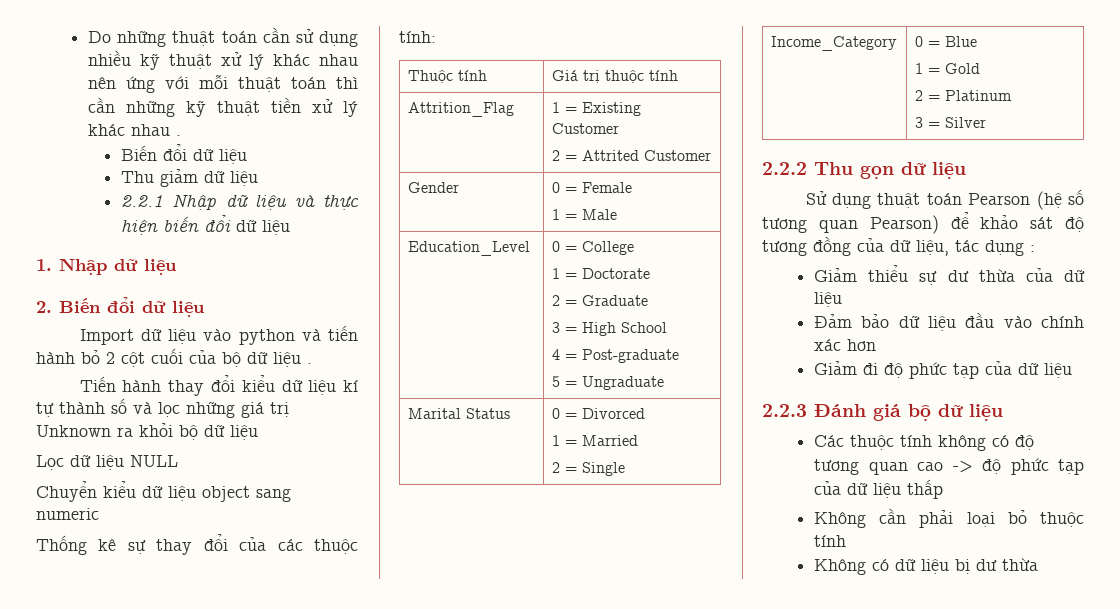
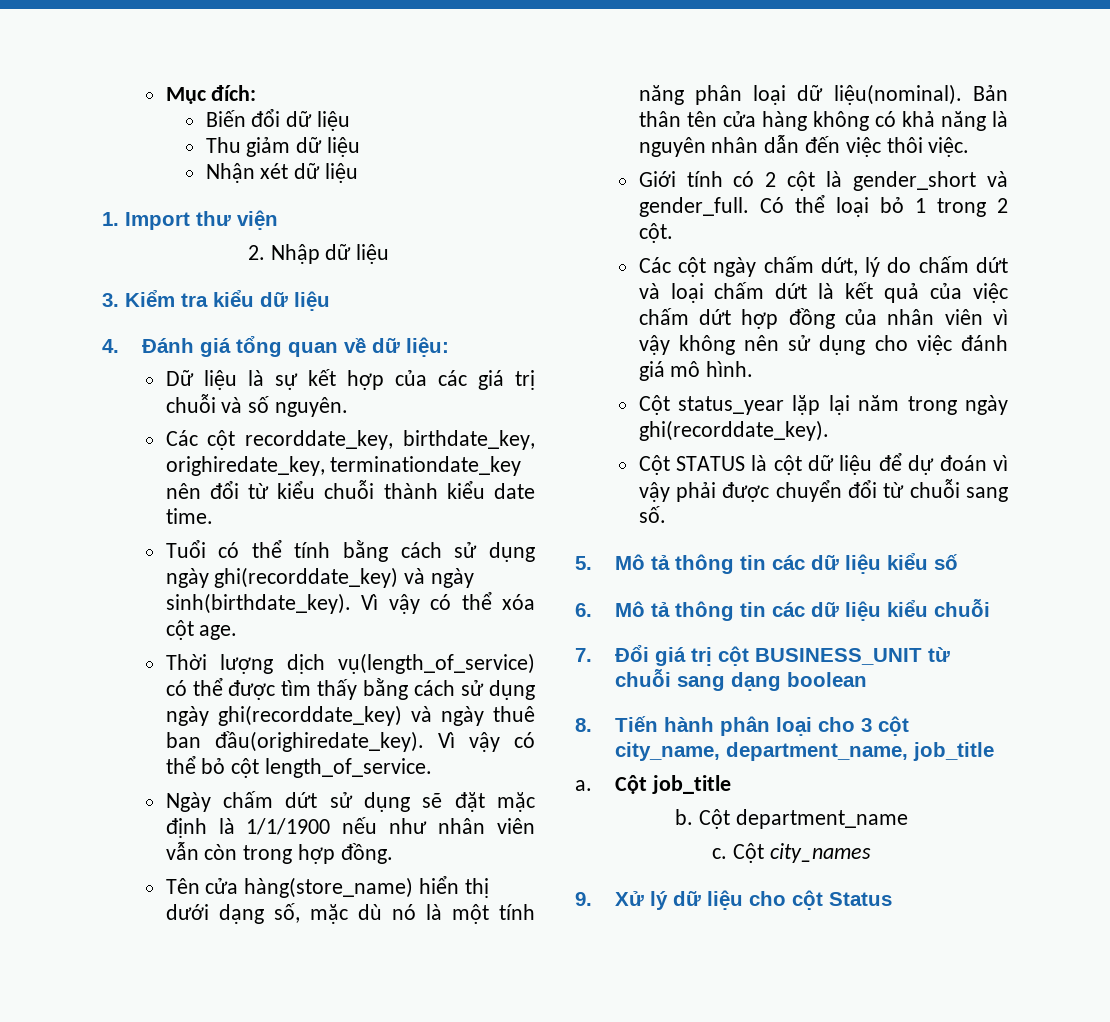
- Do những thuật toán cần sử dụng nhiều kỹ thuật xử lý khác nhau nên ứng với mỗi thuật toán thì cần những kỹ thuật tiền xử lý khác nhau .
+ Mục đích:
- 2.2.1 Nhập dữ liệu và thực hiện biến đổi dữ liệu
+ Nhận xét dữ liệu
- 1. Nhập dữ liệu
+ 1. Import thư viện
+ 2. Nhập dữ liệu
- 2. Biến đổi dữ liệu
- Import dữ liệu vào python và tiến hành bỏ 2 cột cuối của bộ dữ liệu .
- Tiến hành thay đổi kiểu dữ liệu kí tự thành số và lọc những giá trị Unknown ra khỏi bộ dữ liệu
- Lọc dữ liệu NULL
- Chuyển kiểu dữ liệu object sang numeric
- Thống kê sự thay đổi của các thuộc tính:
- Thuộc tính | Giá trị thuộc tính
- Attrition_Flag | 1 = Existing Customer
- 2 = Attrited Customer
- Gender | 0 = Female
- 1 = Male
- Education_Level | 0 = College
- 1 = Doctorate
- 2 = Graduate
- 3 = High School
- 4 = Post-graduate
- 5 = Ungraduate
- Marital Status | 0 = Divorced
- 1 = Married
- 2 = Single
- Income_Category | 0 = Blue
- 1 = Gold
- 2 = Platinum
- 3 = Silver
- 2.2.2 Thu gọn dữ liệu
- Sử dụng thuật toán Pearson (hệ số tương quan Pearson) để khảo sát độ tương đồng của dữ liệu, tác dụng :
- Giảm thiểu sự dư thừa của dữ liệu
- Đảm bảo dữ liệu đầu vào chính xác hơn
- Giảm đi độ phức tạp của dữ liệu
- 2.2.3 Đánh giá bộ dữ liệu
- Các thuộc tính không có độ tương quan cao -> độ phức tạp của dữ liệu thấp
- Không cần phải loại bỏ thuộc tính
- Không có dữ liệu bị dư thừa
+ 3. Kiểm tra kiểu dữ liệu
+ 4. Đánh giá tổng quan về dữ liệu:
+ Dữ liệu là sự kết hợp của các giá trị chuỗi và số nguyên.
+ Các cột recorddate_key, birthdate_key, orighiredate_key, terminationdate_key nên đổi từ kiểu chuỗi thành kiểu date time.
+ Tuổi có thể tính bằng cách sử dụng ngày ghi(recorddate_key) và ngày sinh(birthdate_key). Vì vậy có thể xóa cột age.
+ Thời lượng dịch vụ(length_of_service) có thể được tìm thấy bằng cách sử dụng ngày ghi(recorddate_key) và ngày thuê ban đầu(orighiredate_key). Vì vậy có thể bỏ cột length_of_service.
+ Ngày chấm dứt sử dụng sẽ đặt mặc định là 1/1/1900 nếu như nhân viên vẫn còn trong hợp đồng.
+ Tên cửa hàng(store_name) hiển thị dưới dạng số, mặc dù nó là một tính năng phân loại dữ liệu(nominal). Bản thân tên cửa hàng không có khả năng là nguyên nhân dẫn đến việc thôi việc.
+ Giới tính có 2 cột là gender_short và gender_full. Có thể loại bỏ 1 trong 2 cột.
+ Các cột ngày chấm dứt, lý do chấm dứt và loại chấm dứt là kết quả của việc chấm dứt hợp đồng của nhân viên vì vậy không nên sử dụng cho việc đánh giá mô hình.
+ Cột status_year lặp lại năm trong ngày ghi(recorddate_key).
+ Cột STATUS là cột dữ liệu để dự đoán vì vậy phải được chuyển đổi từ chuỗi sang số.
+ 5. Mô tả thông tin các dữ liệu kiểu số
+ 6. Mô tả thông tin các dữ liệu kiểu chuỗi
+ 7. Đổi giá trị cột BUSINESS_UNIT từ chuỗi sang dạng boolean
+ 8. Tiến hành phân loại cho 3 cột city_name, department_name, job_title
+ a. Cột job_title
+ b. Cột department_name
+ c. Cột city_names
+ 9. Xử lý dữ liệu cho cột Status

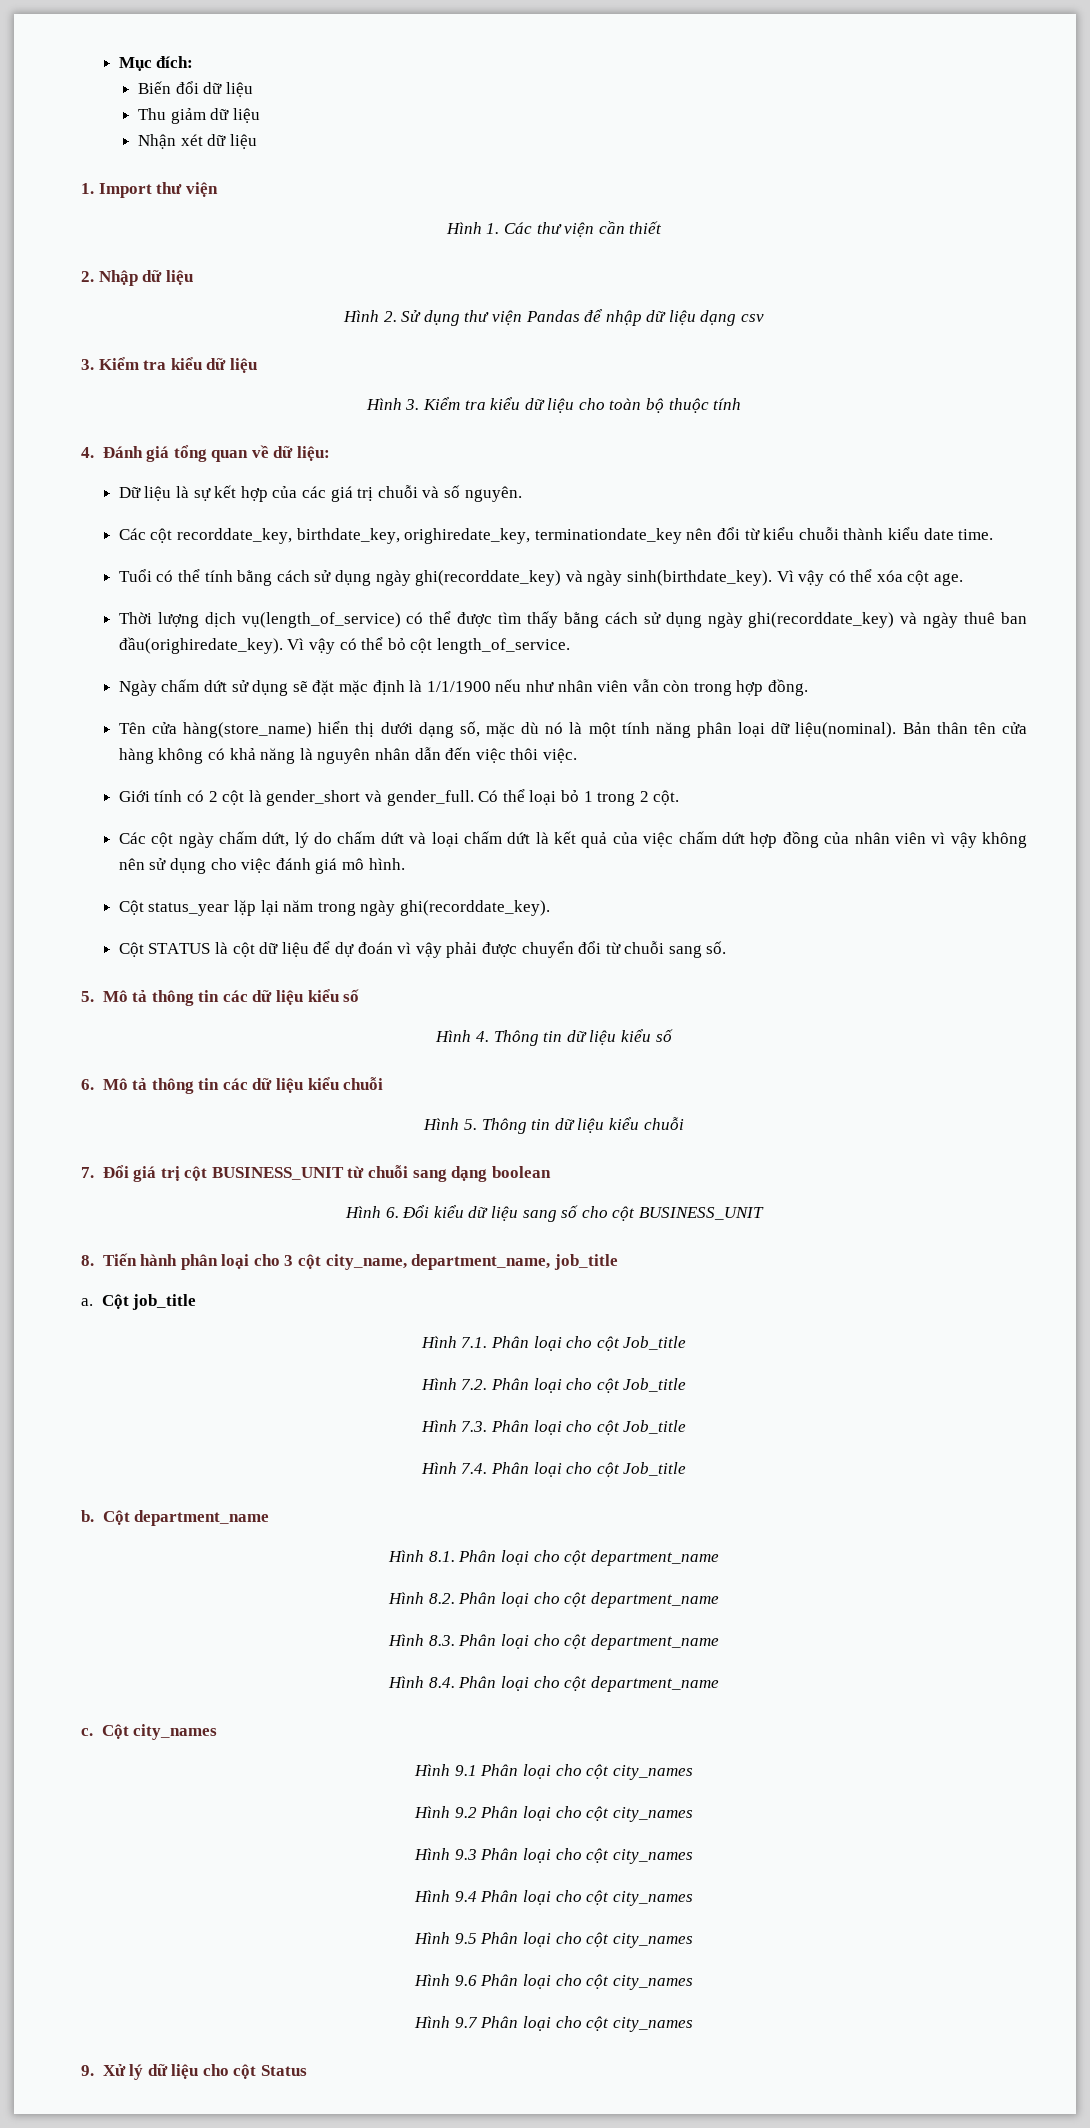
+ Hình 1. Các thư viện cần thiết
  2. Nhập dữ liệu
+ Hình 2. Sử dụng thư viện Pandas để nhập dữ liệu dạng csv
  3. Kiểm tra kiểu dữ liệu
+ Hình 3. Kiểm tra kiểu dữ liệu cho toàn bộ thuộc tính
+ Hình 4. Thông tin dữ liệu kiểu số
+ Hình 5. Thông tin dữ liệu kiểu chuỗi
+ Hình 6. Đổi kiểu dữ liệu sang số cho cột BUSINESS_UNIT
+ Hình 7.1. Phân loại cho cột Job_title
+ Hình 7.2. Phân loại cho cột Job_title
+ Hình 7.3. Phân loại cho cột Job_title
+ Hình 7.4. Phân loại cho cột Job_title
  b. Cột department_name
+ Hình 8.1. Phân loại cho cột department_name
+ Hình 8.2. Phân loại cho cột department_name
+ Hình 8.3. Phân loại cho cột department_name
+ Hình 8.4. Phân loại cho cột department_name
  c. Cột city_names
+ Hình 9.1 Phân loại cho cột city_names
+ Hình 9.2 Phân loại cho cột city_names
+ Hình 9.3 Phân loại cho cột city_names
+ Hình 9.4 Phân loại cho cột city_names
+ Hình 9.5 Phân loại cho cột city_names
+ Hình 9.6 Phân loại cho cột city_names
+ Hình 9.7 Phân loại cho cột city_names

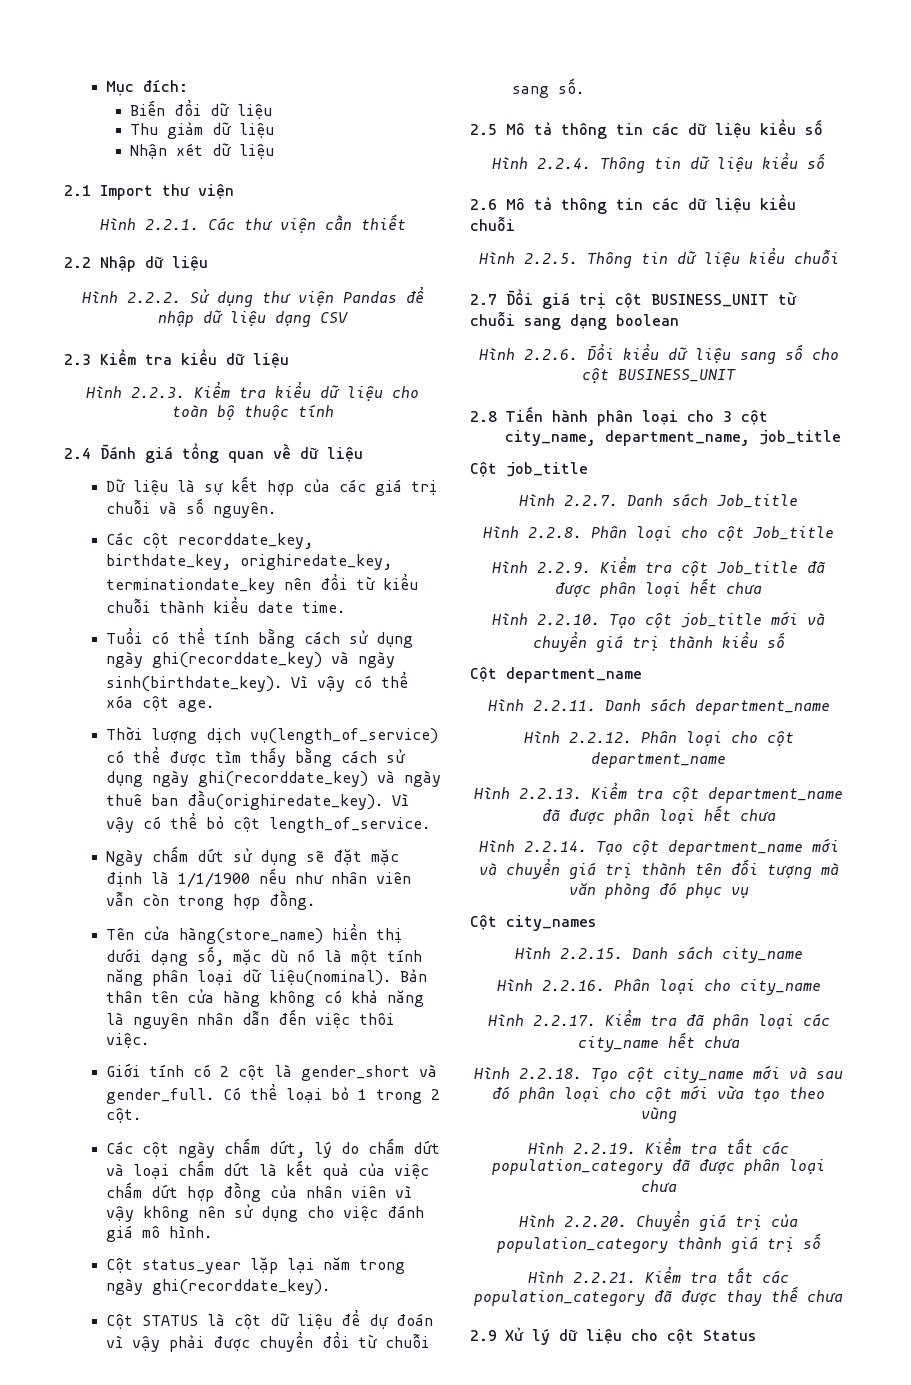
- 1. Import thư viện
+ 2.1 Import thư viện
- Hình 1. Các thư viện cần thiết
+ Hình 2.2.1. Các thư viện cần thiết
- 2. Nhập dữ liệu
+ 2.2 Nhập dữ liệu
- Hình 2. Sử dụng thư viện Pandas để nhập dữ liệu dạng csv
- 3. Kiểm tra kiểu dữ liệu
+ Hình 2.2.2. Sử dụng thư viện Pandas để nhập dữ liệu dạng CSV
+ 2.3 Kiểm tra kiểu dữ liệu
- Hình 3. Kiểm tra kiểu dữ liệu cho toàn bộ thuộc tính
+ Hình 2.2.3. Kiểm tra kiểu dữ liệu cho toàn bộ thuộc tính
- 4. Đánh giá tổng quan về dữ liệu:
+ 2.4 Đánh giá tổng quan về dữ liệu
- 5. Mô tả thông tin các dữ liệu kiểu số
+ 2.5 Mô tả thông tin các dữ liệu kiểu số
- Hình 4. Thông tin dữ liệu kiểu số
+ Hình 2.2.4. Thông tin dữ liệu kiểu số
- 6. Mô tả thông tin các dữ liệu kiểu chuỗi
+ 2.6 Mô tả thông tin các dữ liệu kiểu chuỗi
- Hình 5. Thông tin dữ liệu kiểu chuỗi
+ Hình 2.2.5. Thông tin dữ liệu kiểu chuỗi
- 7. Đổi giá trị cột BUSINESS_UNIT từ chuỗi sang dạng boolean
+ 2.7 Đổi giá trị cột BUSINESS_UNIT từ chuỗi sang dạng boolean
- Hình 6. Đổi kiểu dữ liệu sang số cho cột BUSINESS_UNIT
+ Hình 2.2.6. Đổi kiểu dữ liệu sang số cho cột BUSINESS_UNIT
- 8. Tiến hành phân loại cho 3 cột city_name, department_name, job_title
+ 2.8 Tiến hành phân loại cho 3 cột city_name, department_name, job_title
- a.
- Hình 7.1. Phân loại cho cột Job_title
- Hình 7.2. Phân loại cho cột Job_title
- Hình 7.3. Phân loại cho cột Job_title
- Hình 7.4. Phân loại cho cột Job_title
- b. Cột department_name
- Hình 8.1. Phân loại cho cột department_name
- Hình 8.2. Phân loại cho cột department_name
- Hình 8.3. Phân loại cho cột department_name
- Hình 8.4. Phân loại cho cột department_name
- c. Cột city_names
- Hình 9.1 Phân loại cho cột city_names
- Hình 9.2 Phân loại cho cột city_names
- Hình 9.3 Phân loại cho cột city_names
- Hình 9.4 Phân loại cho cột city_names
- Hình 9.5 Phân loại cho cột city_names
- Hình 9.6 Phân loại cho cột city_names
- Hình 9.7 Phân loại cho cột city_names
- 9. Xử lý dữ liệu cho cột Status
+ Hình 2.2.7. Danh sách Job_title
+ Hình 2.2.8. Phân loại cho cột Job_title
+ Hình 2.2.9. Kiểm tra cột Job_title đã được phân loại hết chưa
+ Hình 2.2.10. Tạo cột job_title mới và chuyển giá trị thành kiểu số
+ Cột department_name
+ Hình 2.2.11. Danh sách department_name
+ Hình 2.2.12. Phân loại cho cột department_name
+ Hình 2.2.13. Kiểm tra cột department_name đã được phân loại hết chưa
+ Hình 2.2.14. Tạo cột department_name mới và chuyển giá trị thành tên đối tượng mà văn phòng đó phục vụ
+ Cột city_names
+ Hình 2.2.15. Danh sách city_name
+ Hình 2.2.16. Phân loại cho city_name
+ Hình 2.2.17. Kiểm tra đã phân loại các city_name hết chưa
+ Hình 2.2.18. Tạo cột city_name mới và sau đó phân loại cho cột mới vừa tạo theo vùng
+ Hình 2.2.19. Kiểm tra tất các population_category đã được phân loại chưa
+ Hình 2.2.20. Chuyển giá trị của population_category thành giá trị số
+ Hình 2.2.21. Kiểm tra tất các population_category đã được thay thế chưa
+ 2.9 Xử lý dữ liệu cho cột Status

